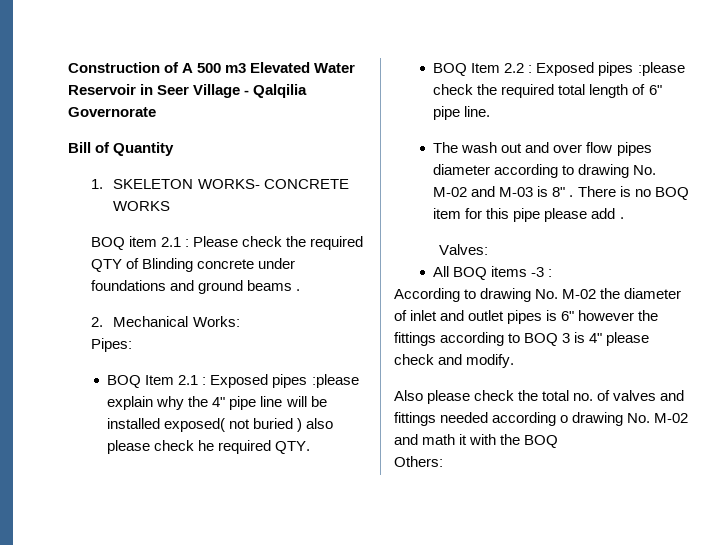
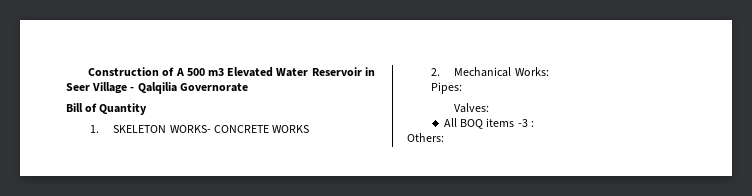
- BOQ item 2.1 : Please check the required QTY of Blinding concrete under foundations and ground beams .
  2. Mechanical Works:
  Pipes:
- BOQ Item 2.1 : Exposed pipes :please explain why the 4" pipe line will be installed exposed( not buried ) also please check he required QTY.
- BOQ Item 2.2 : Exposed pipes :please check the required total length of 6" pipe line.
- The wash out and over flow pipes diameter according to drawing No. M-02 and M-03 is 8" . There is no BOQ item for this pipe please add .
- According to drawing No. M-02 the diameter of inlet and outlet pipes is 6" however the fittings according to BOQ 3 is 4" please check and modify.
- Also please check the total no. of valves and fittings needed according o drawing No. M-02 and math it with the BOQ

